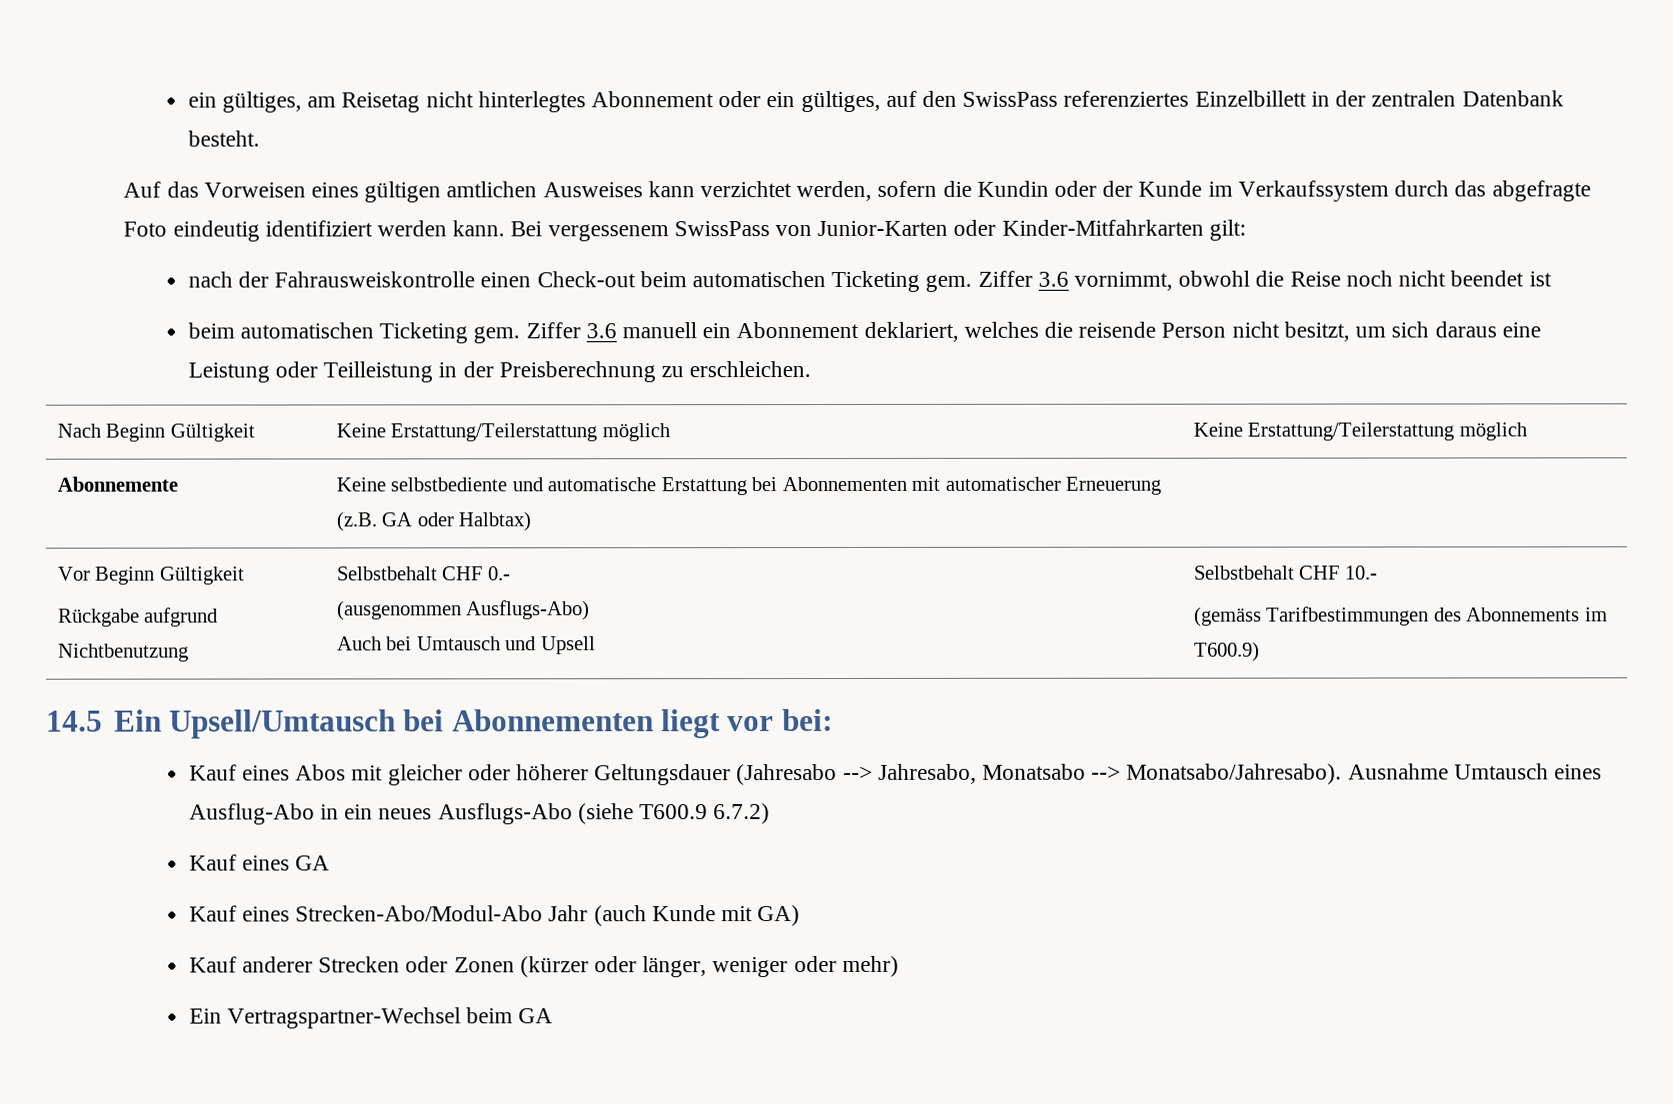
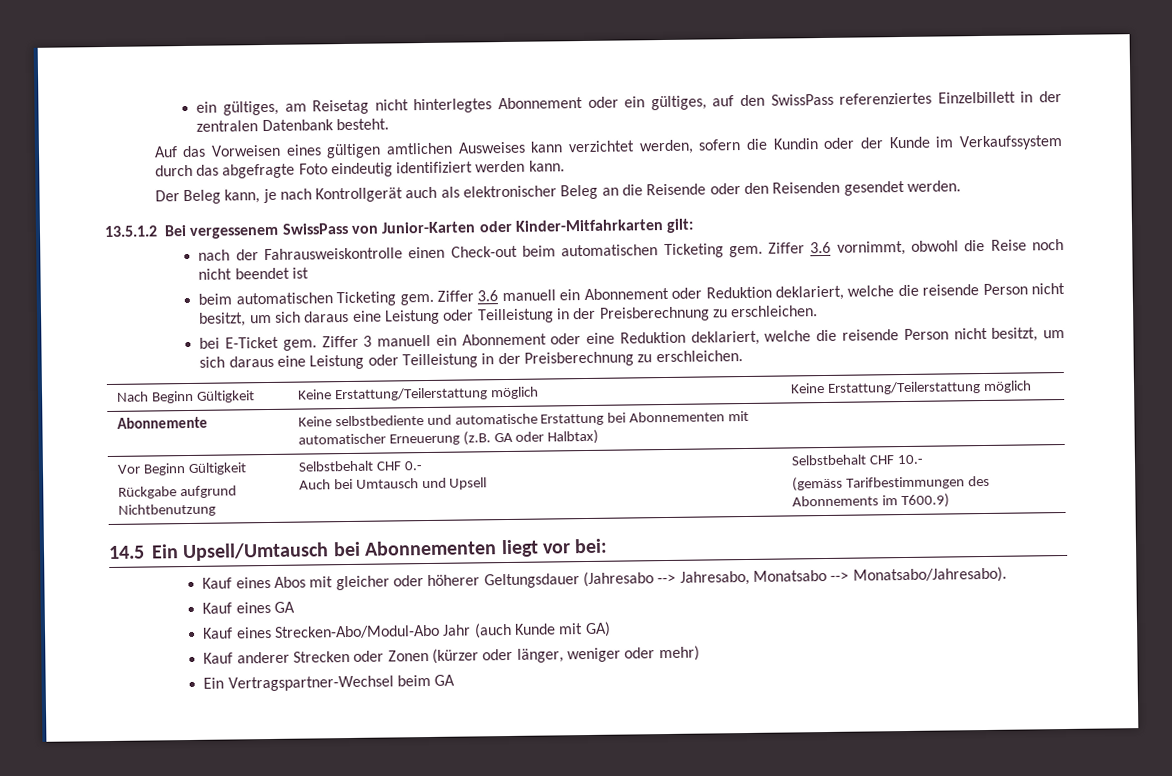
- Auf das Vorweisen eines gültigen amtlichen Ausweises kann verzichtet werden, sofern die Kundin oder der Kunde im Verkaufssystem durch das abgefragte Foto eindeutig identifiziert werden kann. Bei vergessenem SwissPass von Junior-Karten oder Kinder-Mitfahrkarten gilt:
+ Auf das Vorweisen eines gültigen amtlichen Ausweises kann verzichtet werden, sofern die Kundin oder der Kunde im Verkaufssystem durch das abgefragte Foto eindeutig identifiziert werden kann.
+ Der Beleg kann, je nach Kontrollgerät auch als elektronischer Beleg an die Reisende oder den Reisenden gesendet werden.
+ 13.5.1.2 Bei vergessenem SwissPass von Junior-Karten oder Kinder-Mitfahrkarten gilt:
- Ziffer 3.6 manuell ein Abonnement deklariert, welches die reisende Person nicht besitzt, um sich daraus eine Leistung oder Teilleistung in der Preisberechnung zu erschleichen.
+ Ziffer 3.6 manuell ein Abonnement oder Reduktion deklariert, welche die reisende Person nicht besitzt, um sich daraus eine Leistung oder Teilleistung in der Preisberechnung zu erschleichen.
+ bei E-Ticket gem. Ziffer 3 manuell ein Abonnement oder eine Reduktion deklariert, welche die reisende Person nicht besitzt, um sich daraus eine Leistung oder Teilleistung in der Preisberechnung zu erschleichen.
  Vor Beginn Gültigkeit
  Rückgabe aufgrund Nichtbenutzung | Selbstbehalt CHF 0.-
- (ausgenommen Ausflugs-Abo)
- Ausnahme Umtausch eines Ausflug-Abo in ein neues Ausflugs-Abo (siehe T600.9 6.7.2)

